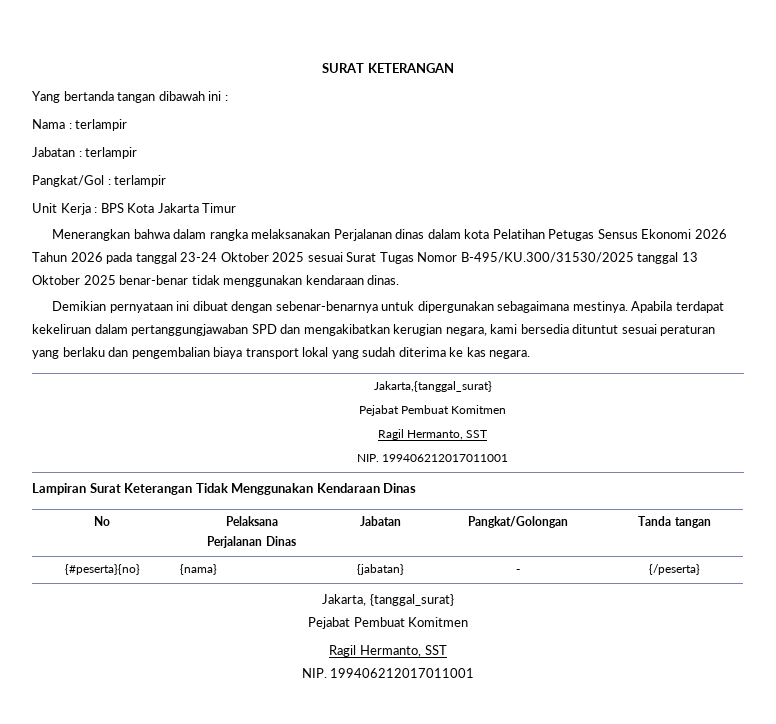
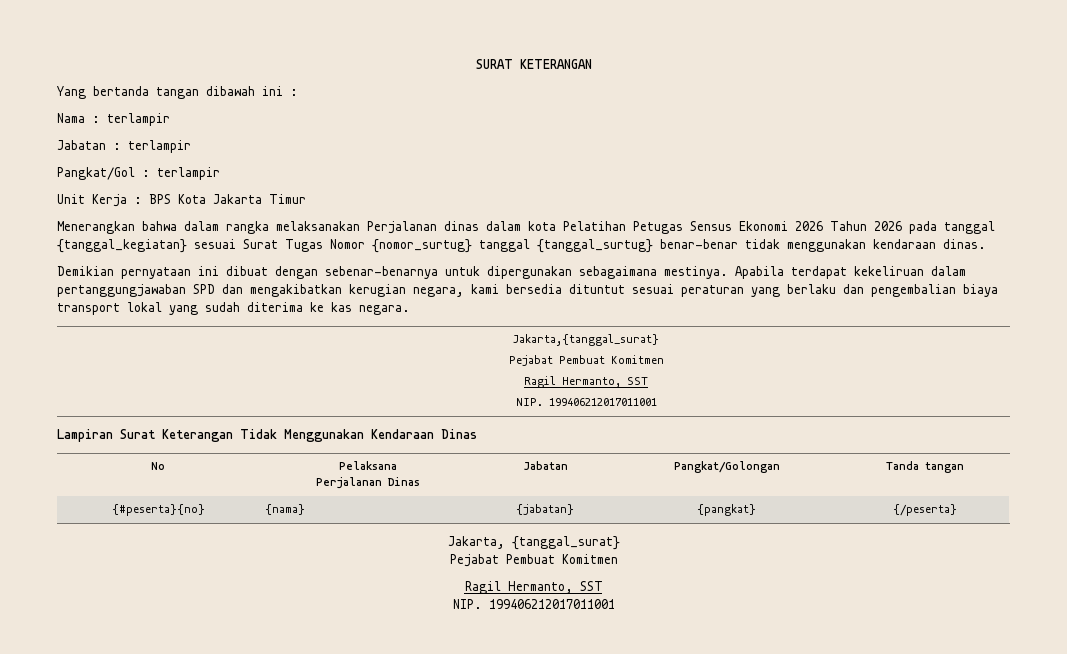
- Menerangkan bahwa dalam rangka melaksanakan Perjalanan dinas dalam kota Pelatihan Petugas Sensus Ekonomi 2026 Tahun 2026 pada tanggal 23-24 Oktober 2025 sesuai Surat Tugas Nomor B-495/KU.300/31530/2025 tanggal 13 Oktober 2025 benar-benar tidak menggunakan kendaraan dinas.
+ Menerangkan bahwa dalam rangka melaksanakan Perjalanan dinas dalam kota Pelatihan Petugas Sensus Ekonomi 2026 Tahun 2026 pada tanggal {tanggal_kegiatan} sesuai Surat Tugas Nomor {nomor_surtug} tanggal {tanggal_surtug} benar-benar tidak menggunakan kendaraan dinas.
- {#peserta}{no} | {nama} | {jabatan} | - | {/peserta}
+ {#peserta}{no} | {nama} | {jabatan} | {pangkat} | {/peserta}

